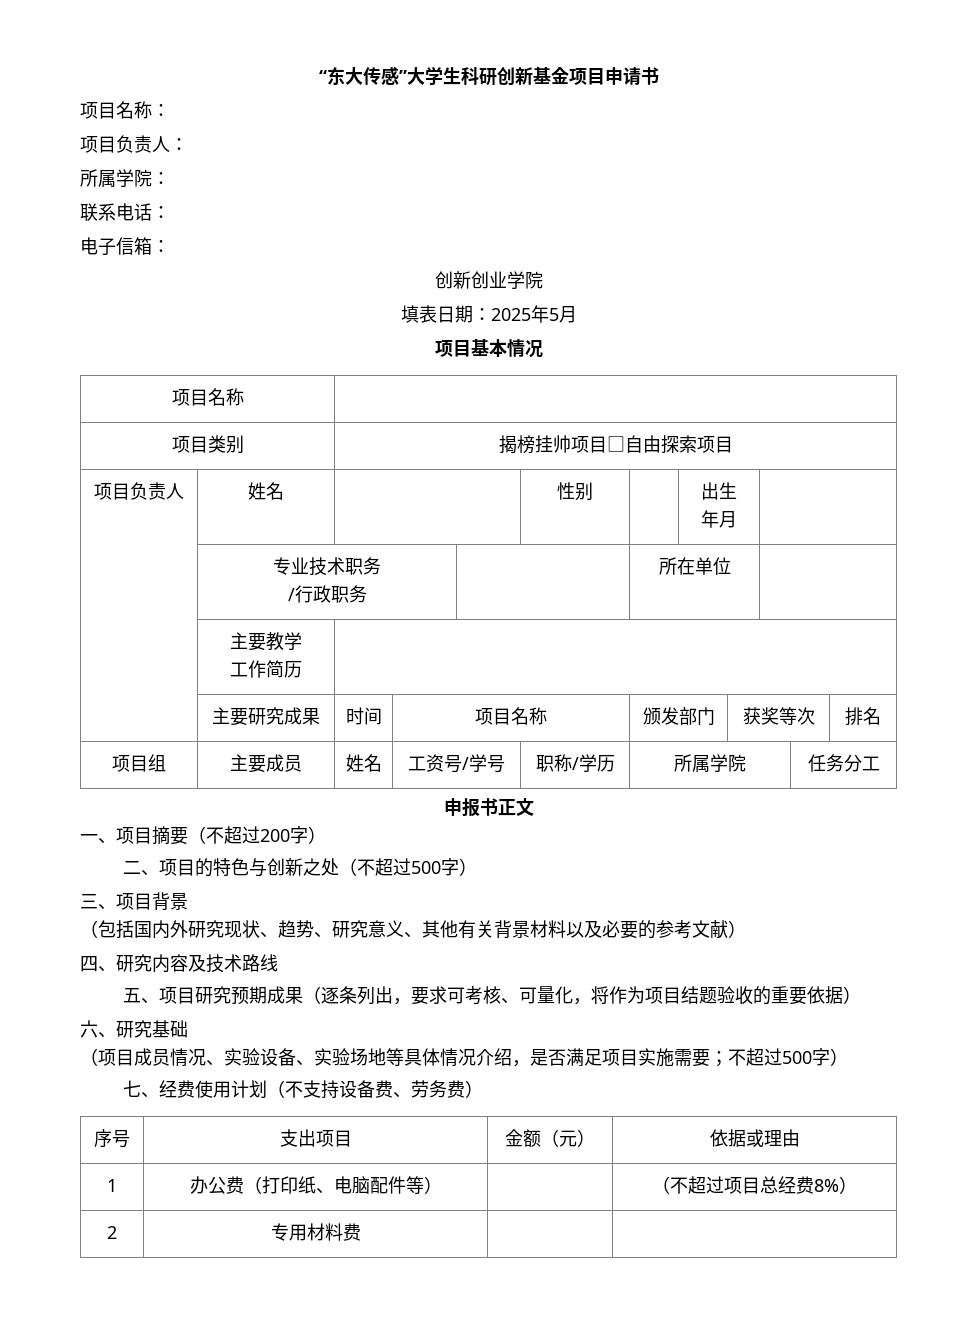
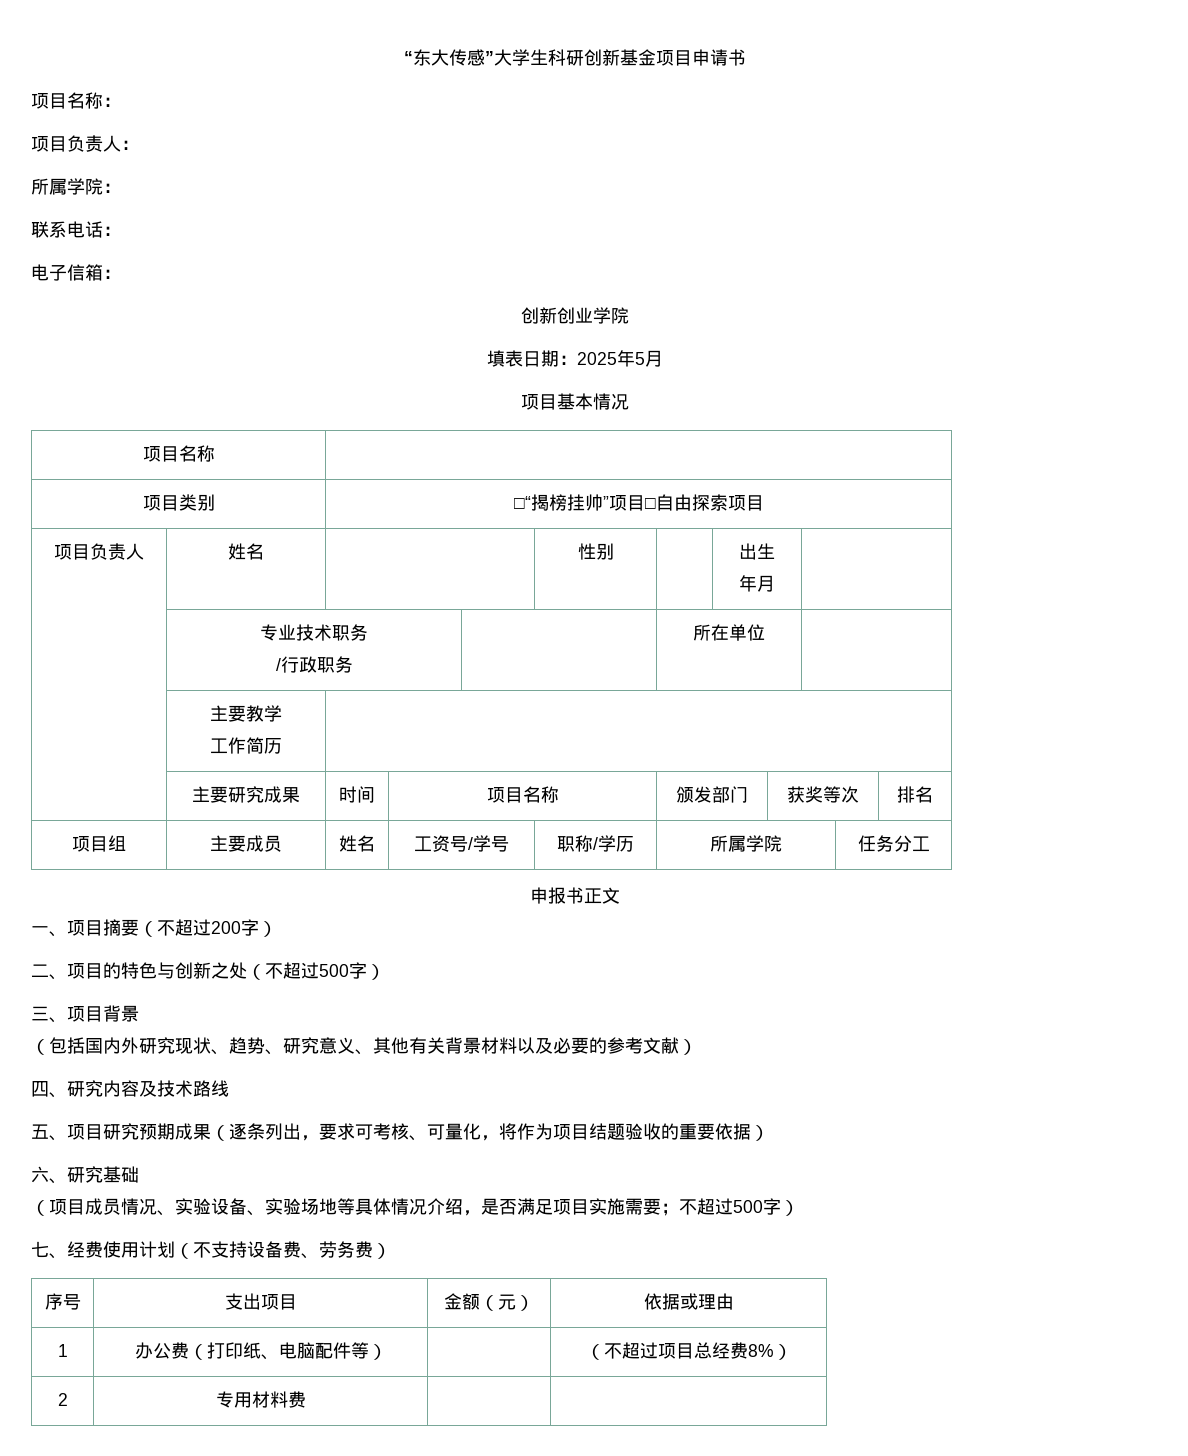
- 项目类别 | 揭榜挂帅项目□自由探索项目
+ 项目类别 | □“揭榜挂帅”项目□自由探索项目

